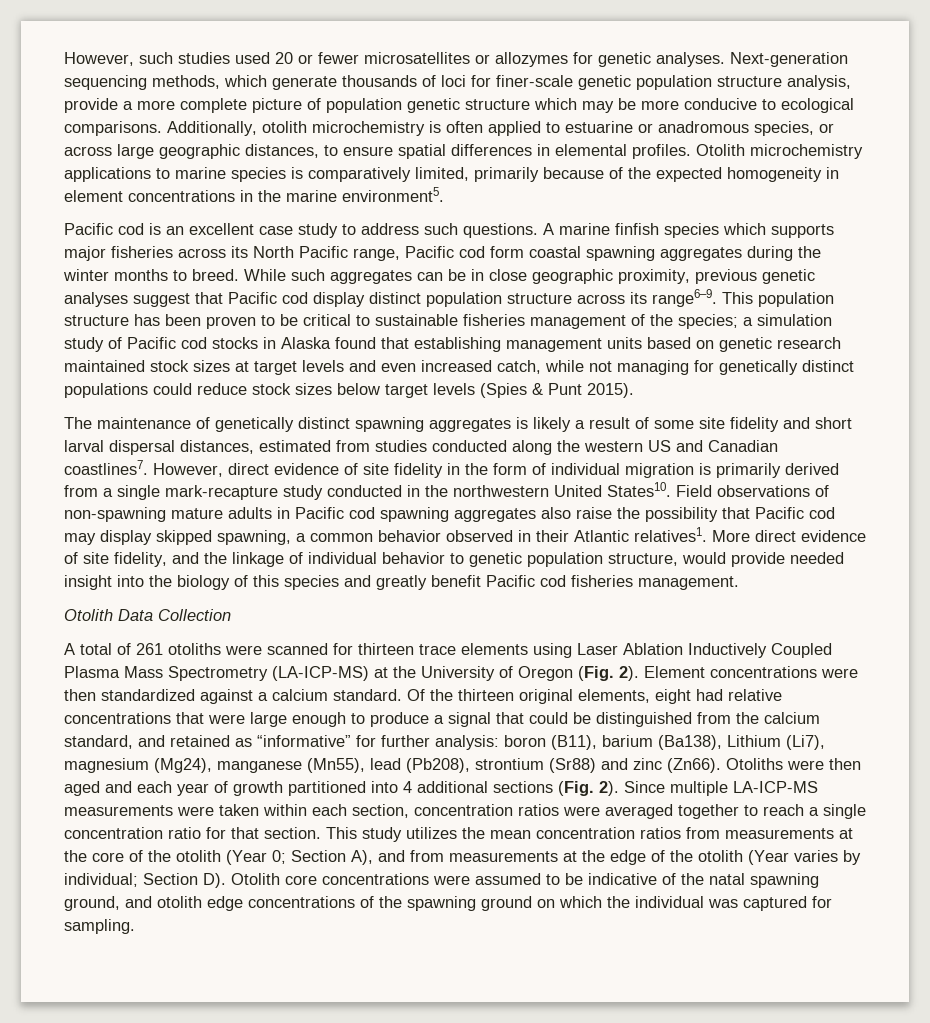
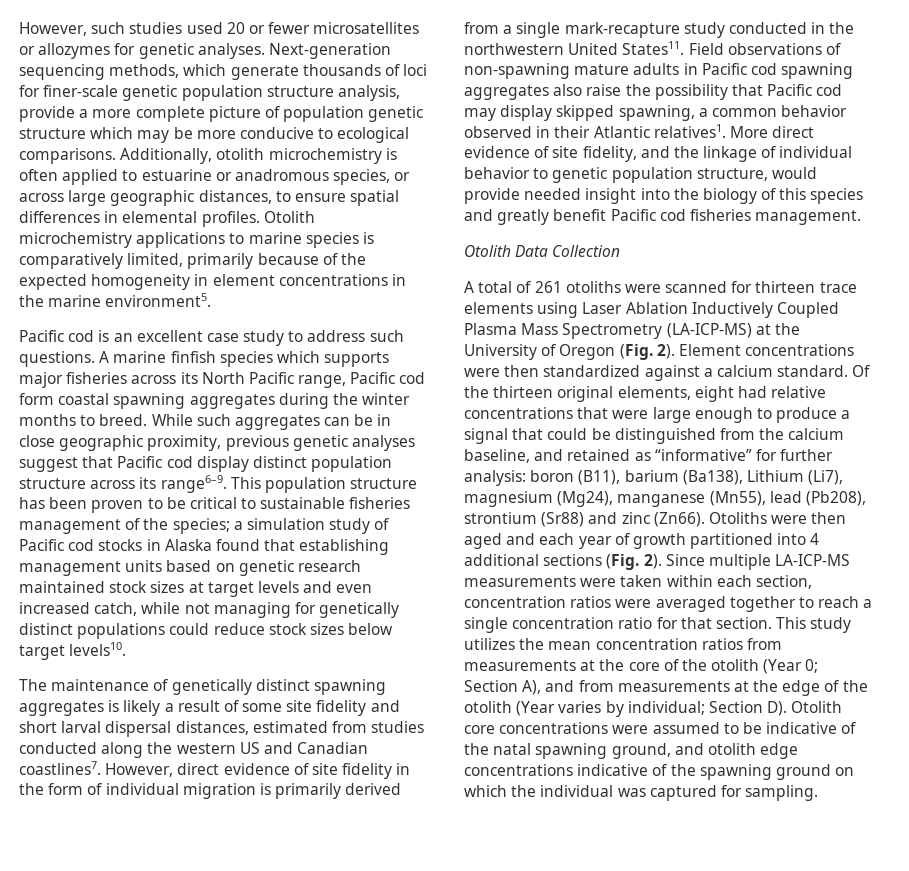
- This population structure has been proven to be critical to sustainable fisheries management of the species; a simulation study of Pacific cod stocks in Alaska found that establishing management units based on genetic research maintained stock sizes at target levels and even increased catch, while not managing for genetically distinct populations could reduce stock sizes below target levels (Spies & Punt 2015).
+ This population structure has been proven to be critical to sustainable fisheries management of the species; a simulation study of Pacific cod stocks in Alaska found that establishing management units based on genetic research maintained stock sizes at target levels and even increased catch, while not managing for genetically distinct populations could reduce stock sizes below target levels10.
- However, direct evidence of site fidelity in the form of individual migration is primarily derived from a single mark-recapture study conducted in the northwestern United States10.
+ However, direct evidence of site fidelity in the form of individual migration is primarily derived from a single mark-recapture study conducted in the northwestern United States11.
- Of the thirteen original elements, eight had relative concentrations that were large enough to produce a signal that could be distinguished from the calcium standard, and retained as “informative” for further analysis: boron (B11), barium (Ba138), Lithium (Li7), magnesium (Mg24), manganese (Mn55), lead (Pb208), strontium (Sr88) and zinc (Zn66).
+ Of the thirteen original elements, eight had relative concentrations that were large enough to produce a signal that could be distinguished from the calcium baseline, and retained as “informative” for further analysis: boron (B11), barium (Ba138), Lithium (Li7), magnesium (Mg24), manganese (Mn55), lead (Pb208), strontium (Sr88) and zinc (Zn66).
- Section D). Otolith core concentrations were assumed to be indicative of the natal spawning ground, and otolith edge concentrations of the spawning ground on which the individual was captured for sampling.
+ Section D). Otolith core concentrations were assumed to be indicative of the natal spawning ground, and otolith edge concentrations indicative of the spawning ground on which the individual was captured for sampling.

